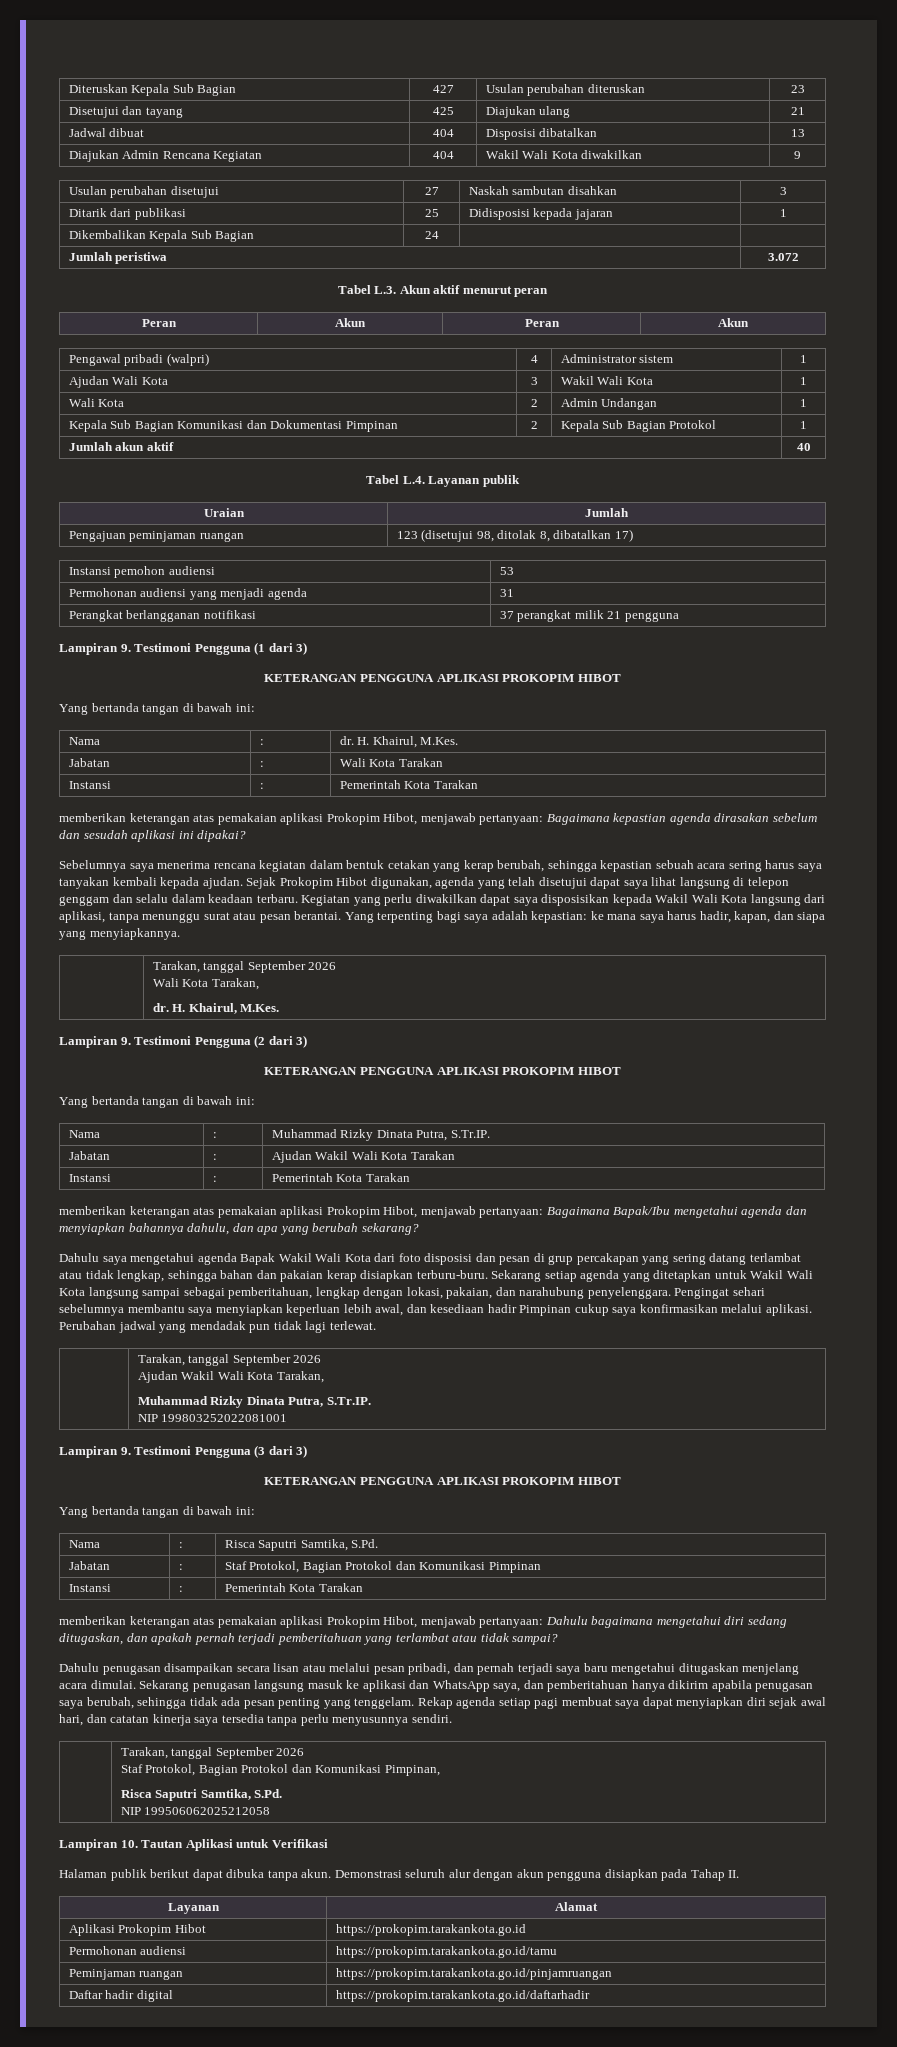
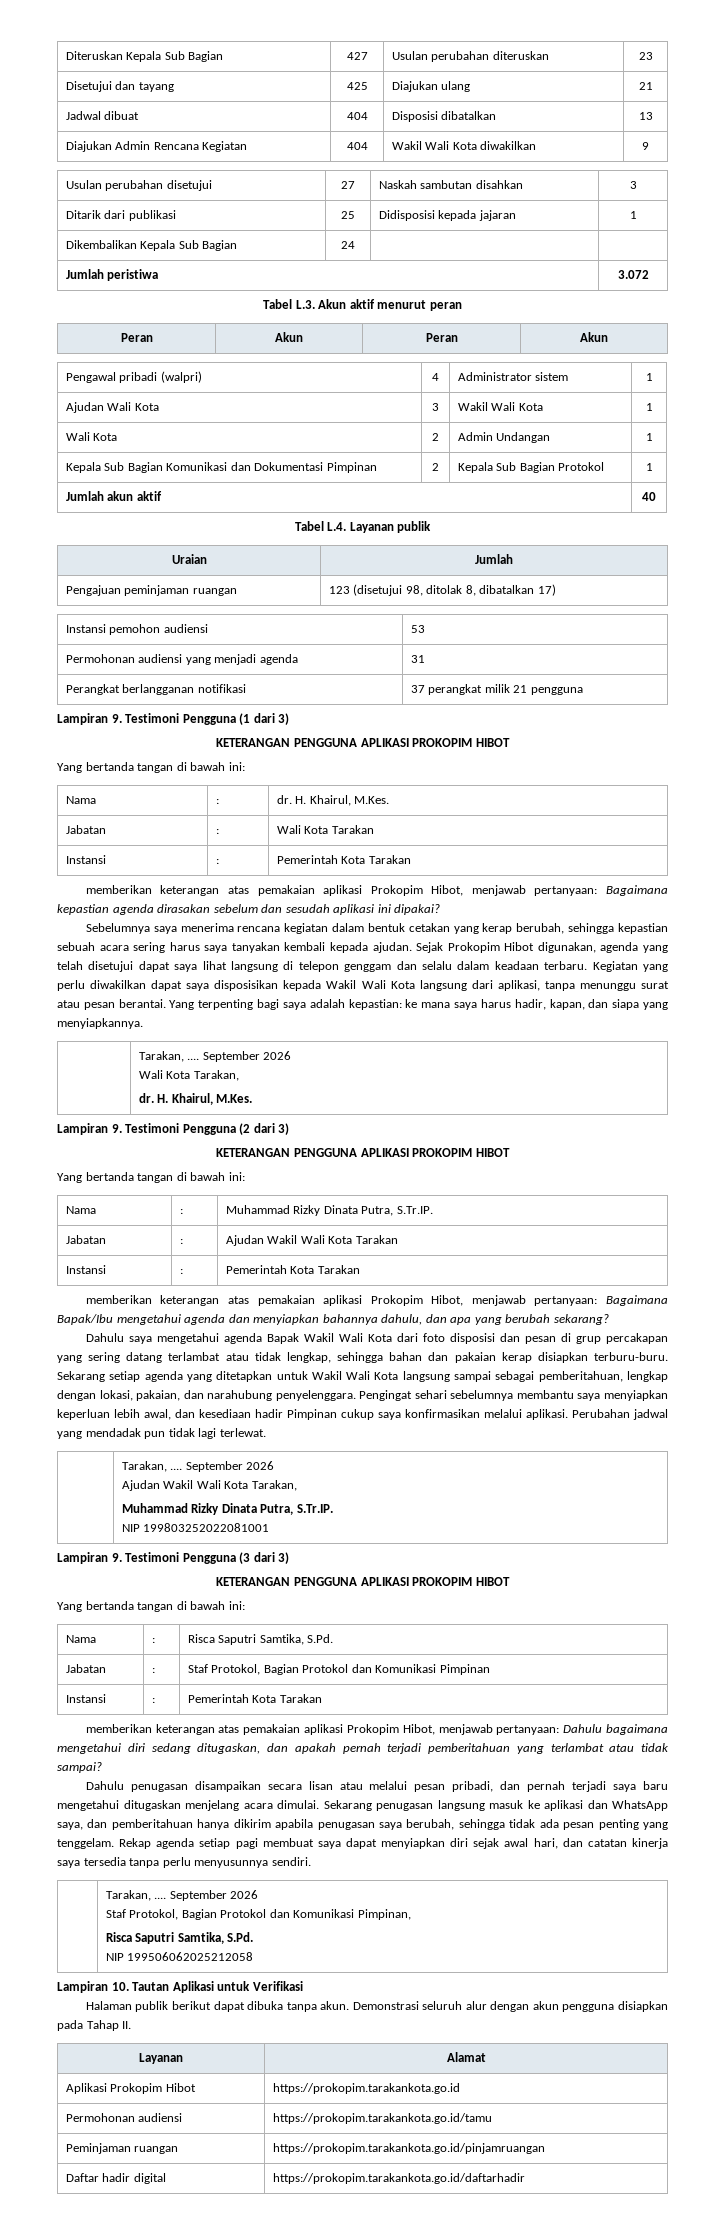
  Yang terpenting bagi saya adalah kepastian: ke mana saya harus hadir, kapan, dan siapa yang menyiapkannya.
- | Tarakan, tanggal September 2026
+ | Tarakan, .... September 2026
  Perubahan jadwal yang mendadak pun tidak lagi terlewat.
- | Tarakan, tanggal September 2026
+ | Tarakan, .... September 2026
  Rekap agenda setiap pagi membuat saya dapat menyiapkan diri sejak awal hari, dan catatan kinerja saya tersedia tanpa perlu menyusunnya sendiri.
- | Tarakan, tanggal September 2026
+ | Tarakan, .... September 2026

